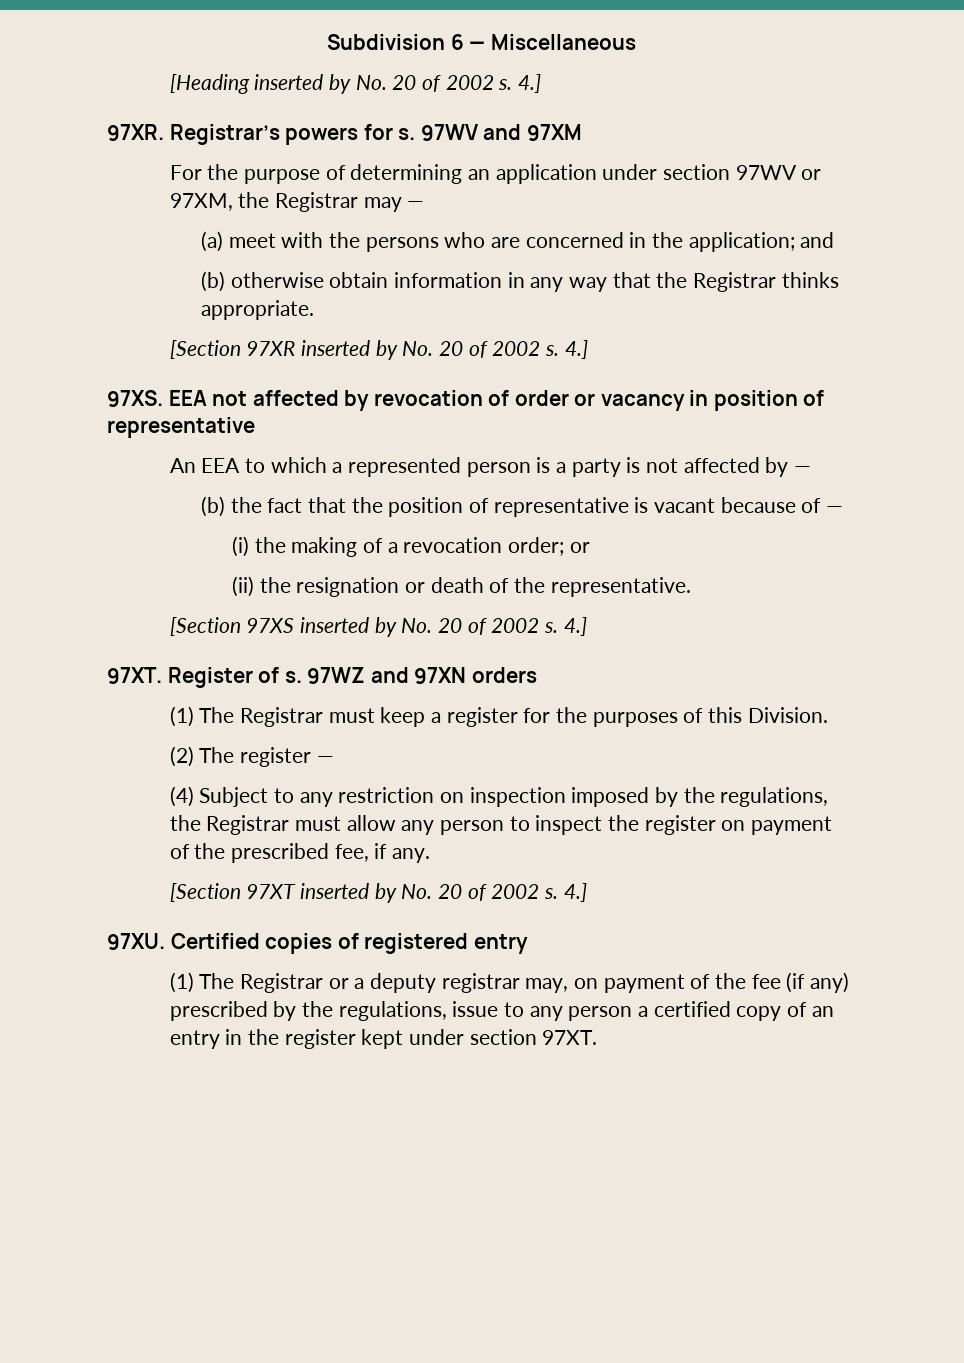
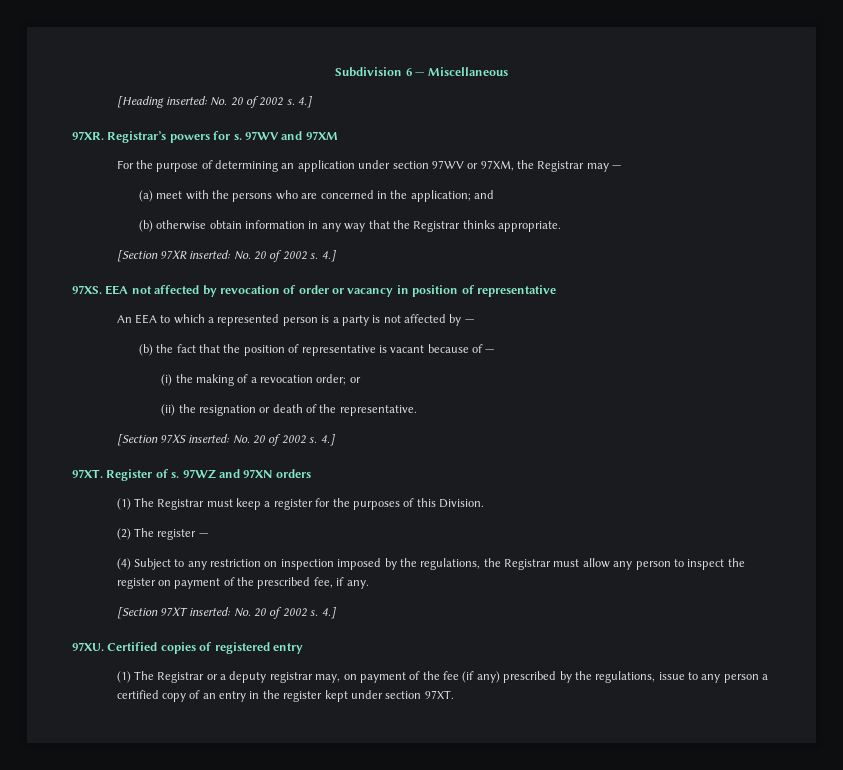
- [Heading inserted by No. 20 of 2002 s.
+ [Heading inserted: No. 20 of 2002 s.
- [Section 97XR inserted by No. 20 of 2002 s.
+ [Section 97XR inserted: No. 20 of 2002 s.
- [Section 97XS inserted by No. 20 of 2002 s.
+ [Section 97XS inserted: No. 20 of 2002 s.
- [Section 97XT inserted by No. 20 of 2002 s.
+ [Section 97XT inserted: No. 20 of 2002 s.

